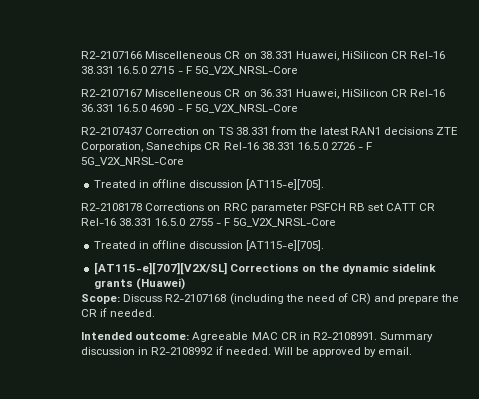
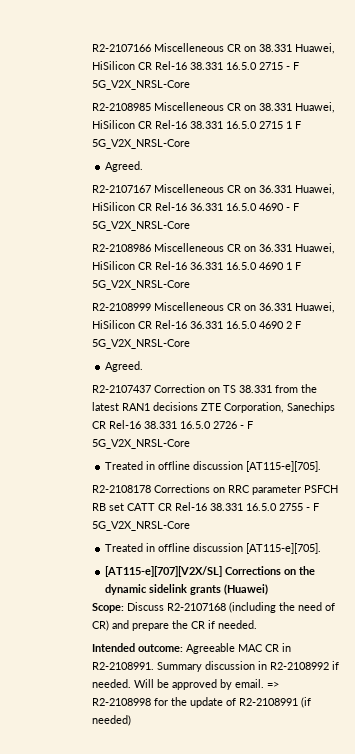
+ R2-2108985 Miscelleneous CR on 38.331 Huawei, HiSilicon CR Rel-16 38.331 16.5.0 2715 1 F 5G_V2X_NRSL-Core
+ Agreed.
+ R2-2108986 Miscelleneous CR on 36.331 Huawei, HiSilicon CR Rel-16 36.331 16.5.0 4690 1 F 5G_V2X_NRSL-Core
+ R2-2108999 Miscelleneous CR on 36.331 Huawei, HiSilicon CR Rel-16 36.331 16.5.0 4690 2 F 5G_V2X_NRSL-Core
+ Agreed.
+ => R2-2108998 for the update of R2-2108991 (if needed)

